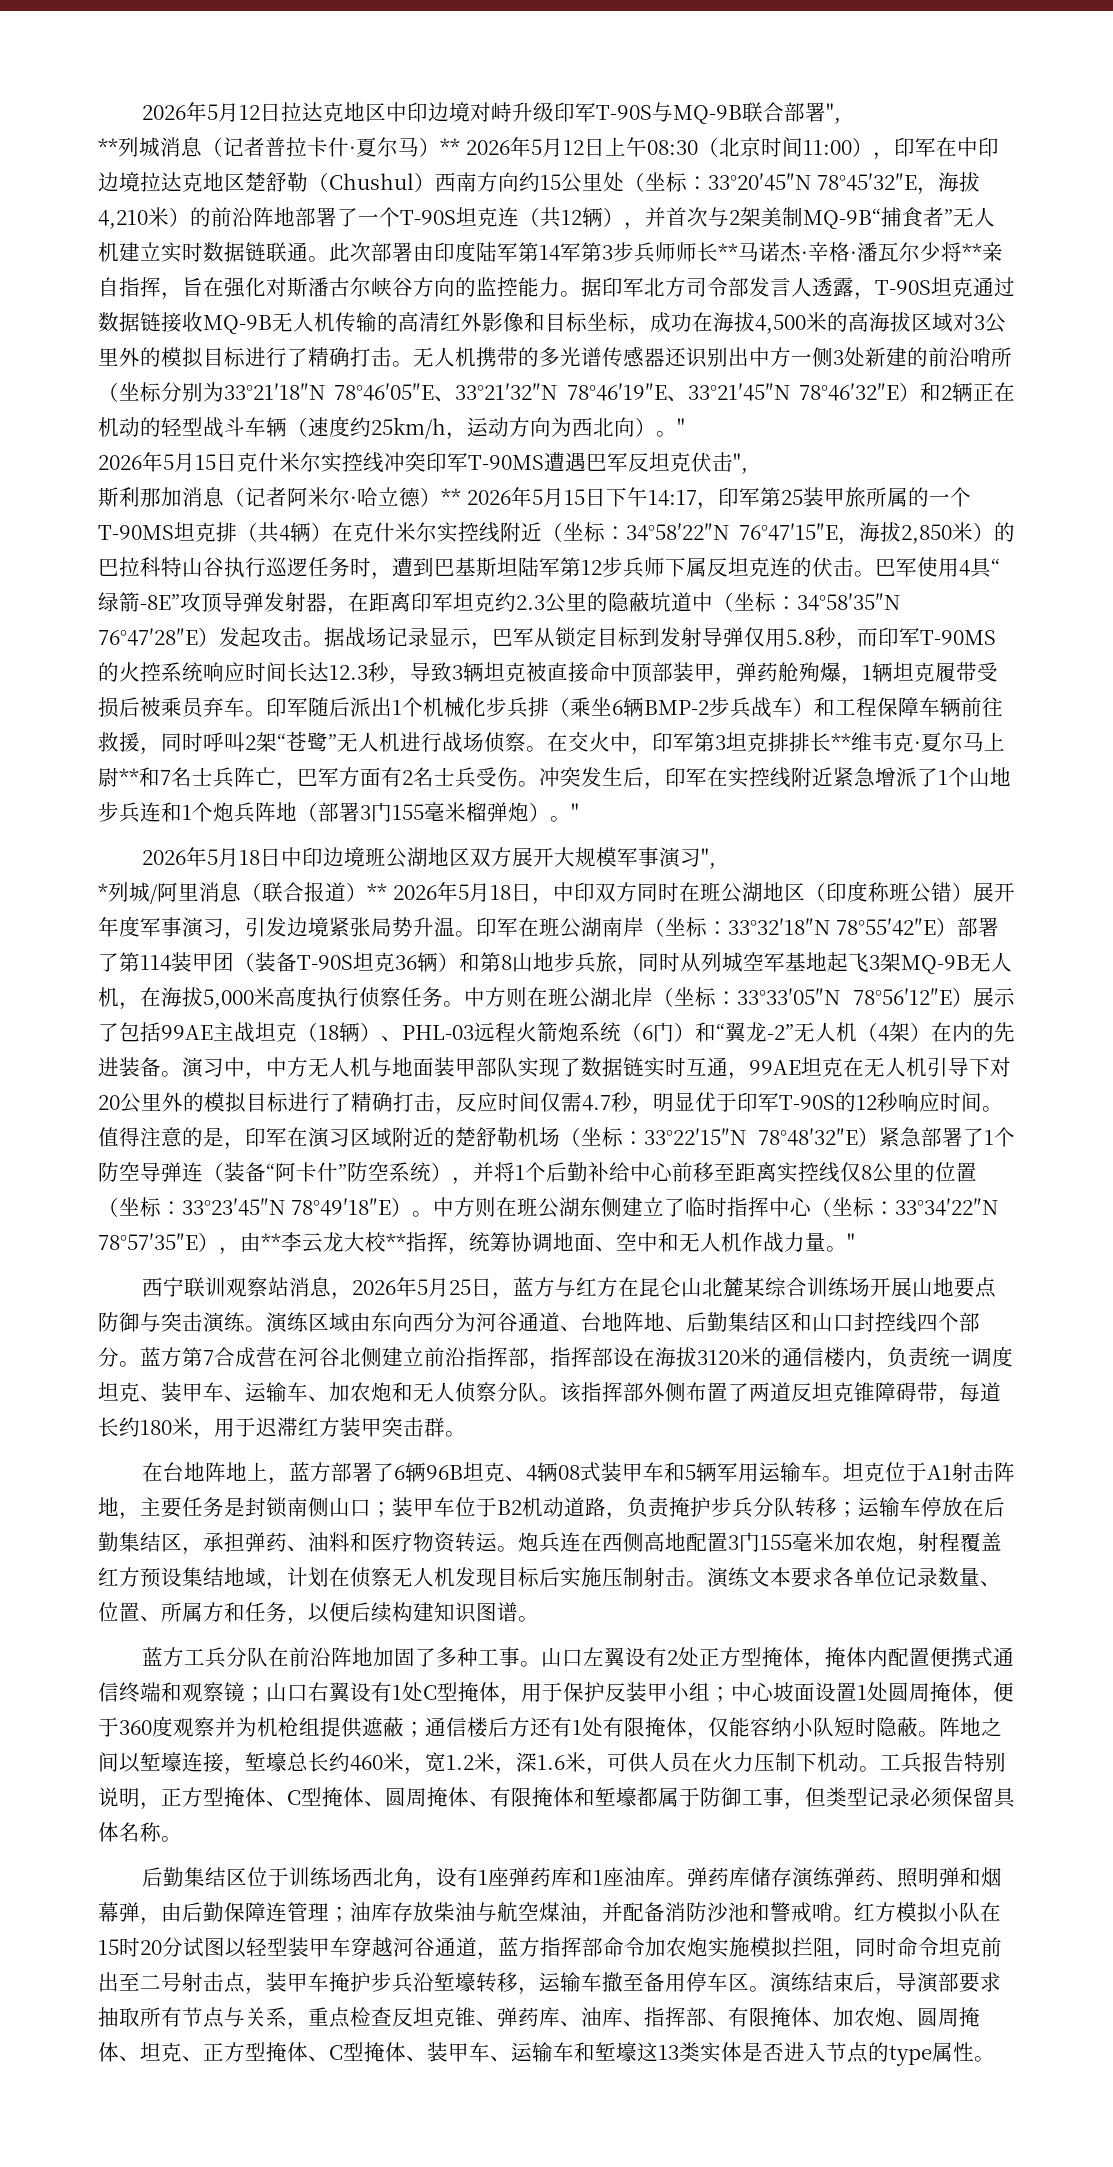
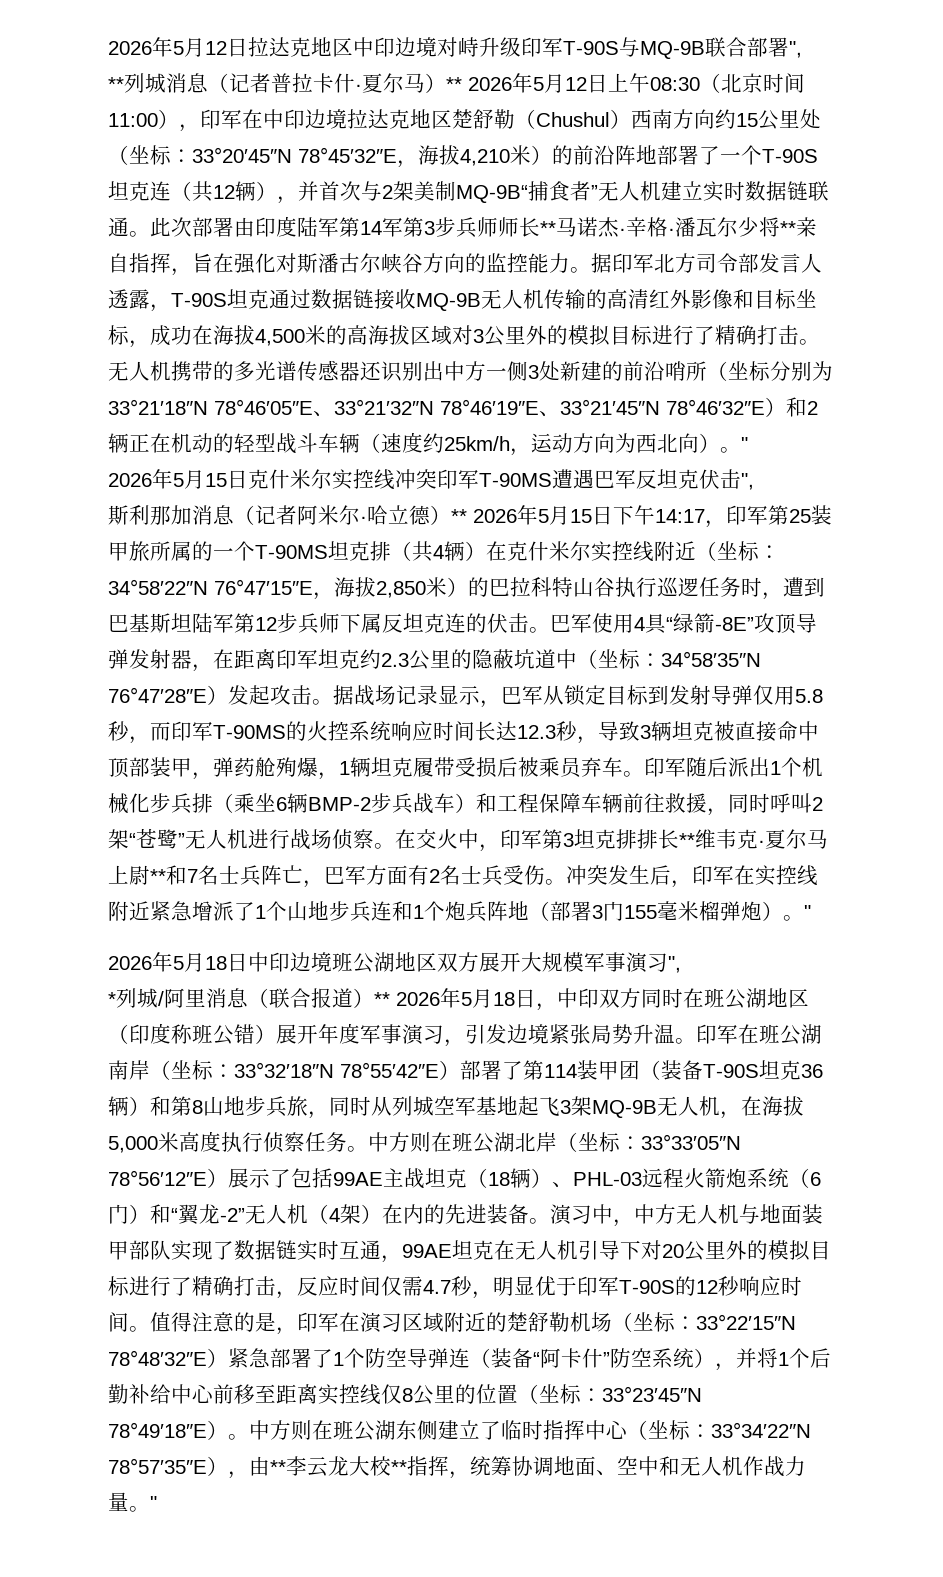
- 西宁联训观察站消息，2026年5月25日，蓝方与红方在昆仑山北麓某综合训练场开展山地要点防御与突击演练。演练区域由东向西分为河谷通道、台地阵地、后勤集结区和山口封控线四个部分。蓝方第7合成营在河谷北侧建立前沿指挥部，指挥部设在海拔3120米的通信楼内，负责统一调度坦克、装甲车、运输车、加农炮和无人侦察分队。该指挥部外侧布置了两道反坦克锥障碍带，每道长约180米，用于迟滞红方装甲突击群。
- 在台地阵地上，蓝方部署了6辆96B坦克、4辆08式装甲车和5辆军用运输车。坦克位于A1射击阵地，主要任务是封锁南侧山口；装甲车位于B2机动道路，负责掩护步兵分队转移；运输车停放在后勤集结区，承担弹药、油料和医疗物资转运。炮兵连在西侧高地配置3门155毫米加农炮，射程覆盖红方预设集结地域，计划在侦察无人机发现目标后实施压制射击。演练文本要求各单位记录数量、位置、所属方和任务，以便后续构建知识图谱。
- 蓝方工兵分队在前沿阵地加固了多种工事。山口左翼设有2处正方型掩体，掩体内配置便携式通信终端和观察镜；山口右翼设有1处C型掩体，用于保护反装甲小组；中心坡面设置1处圆周掩体，便于360度观察并为机枪组提供遮蔽；通信楼后方还有1处有限掩体，仅能容纳小队短时隐蔽。阵地之间以堑壕连接，堑壕总长约460米，宽1.2米，深1.6米，可供人员在火力压制下机动。工兵报告特别说明，正方型掩体、C型掩体、圆周掩体、有限掩体和堑壕都属于防御工事，但类型记录必须保留具体名称。
- 后勤集结区位于训练场西北角，设有1座弹药库和1座油库。弹药库储存演练弹药、照明弹和烟幕弹，由后勤保障连管理；油库存放柴油与航空煤油，并配备消防沙池和警戒哨。红方模拟小队在15时20分试图以轻型装甲车穿越河谷通道，蓝方指挥部命令加农炮实施模拟拦阻，同时命令坦克前出至二号射击点，装甲车掩护步兵沿堑壕转移，运输车撤至备用停车区。演练结束后，导演部要求抽取所有节点与关系，重点检查反坦克锥、弹药库、油库、指挥部、有限掩体、加农炮、圆周掩体、坦克、正方型掩体、C型掩体、装甲车、运输车和堑壕这13类实体是否进入节点的type属性。

